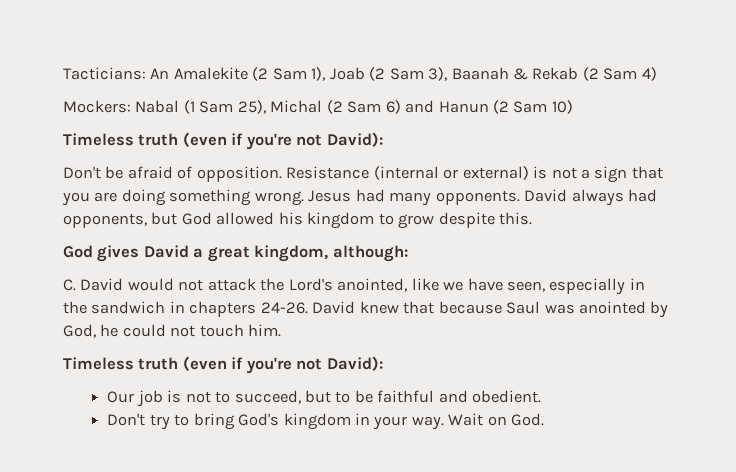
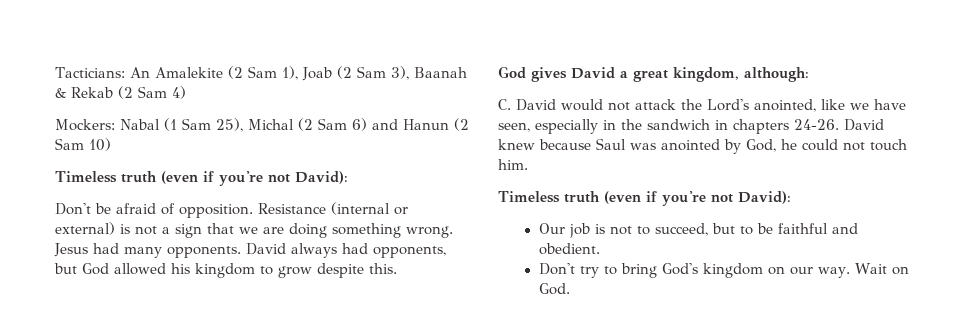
- Resistance (internal or external) is not a sign that you are doing something wrong.
+ Resistance (internal or external) is not a sign that we are doing something wrong.
- David knew that because Saul was anointed by God, he could not touch him.
+ David knew because Saul was anointed by God, he could not touch him.
- Don't try to bring God's kingdom in your way.
+ Don't try to bring God's kingdom on our way.

